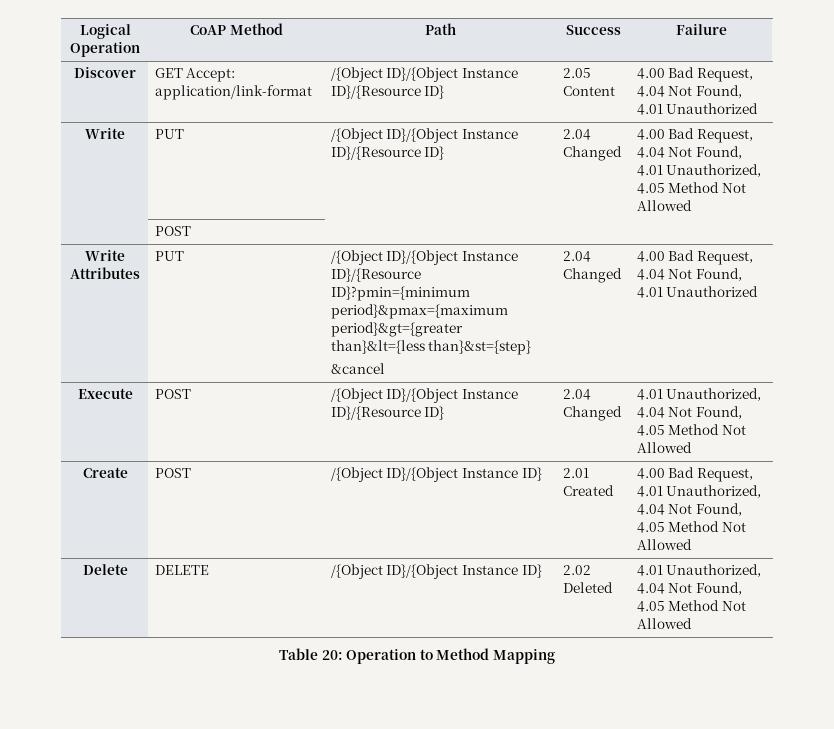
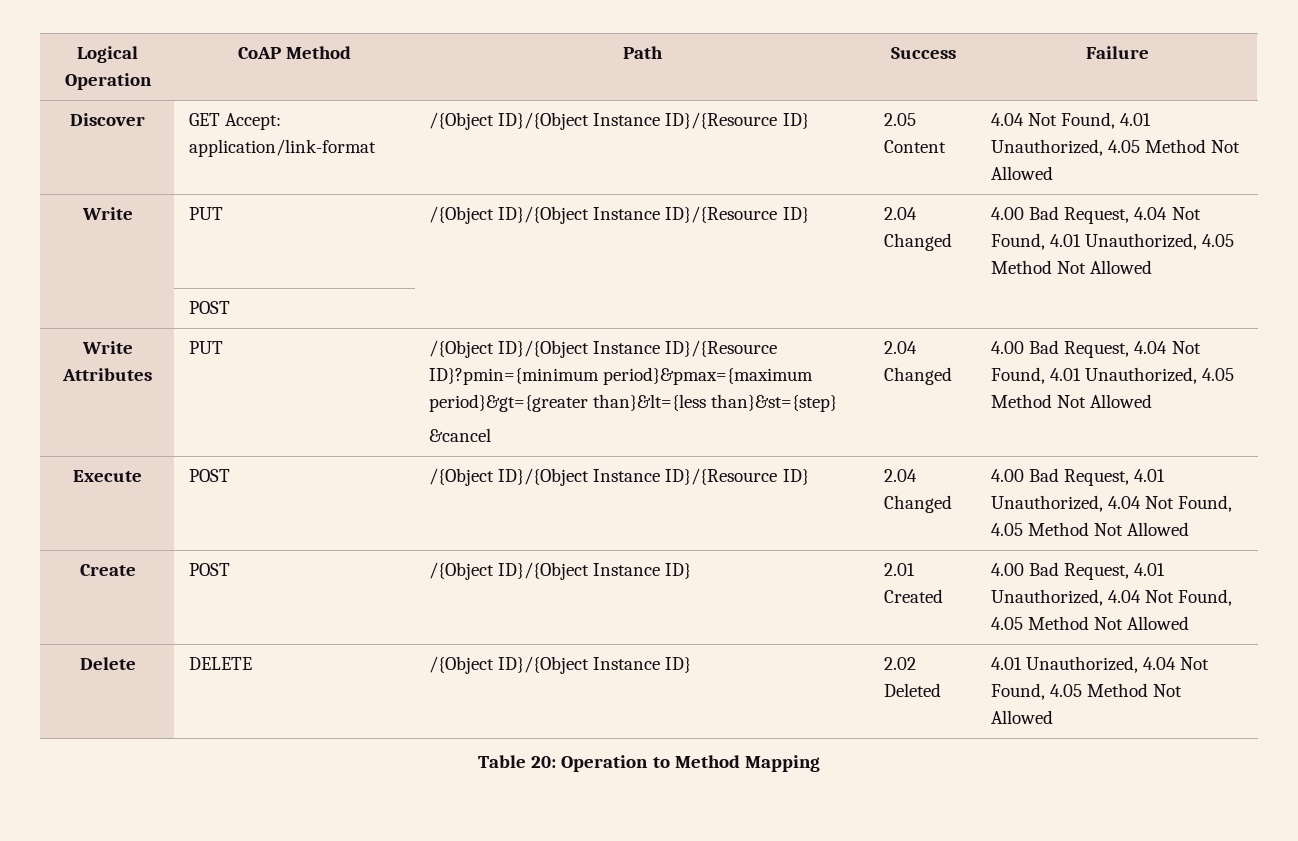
- Discover | GET Accept: application/link-format | /{Object ID}/{Object Instance ID}/{Resource ID} | 2.05 Content | 4.00 Bad Request, 4.04 Not Found, 4.01 Unauthorized
+ Discover | GET Accept: application/link-format | /{Object ID}/{Object Instance ID}/{Resource ID} | 2.05 Content | 4.04 Not Found, 4.01 Unauthorized, 4.05 Method Not Allowed
  Write Attributes | PUT | /{Object ID}/{Object Instance ID}/{Resource ID}?pmin={minimum period}&pmax={maximum period}&gt={greater than}&lt={less than}&st={step}
- &cancel | 2.04 Changed | 4.00 Bad Request, 4.04 Not Found, 4.01 Unauthorized
+ &cancel | 2.04 Changed | 4.00 Bad Request, 4.04 Not Found, 4.01 Unauthorized, 4.05 Method Not Allowed
- Execute | POST | /{Object ID}/{Object Instance ID}/{Resource ID} | 2.04 Changed | 4.01 Unauthorized, 4.04 Not Found, 4.05 Method Not Allowed
+ Execute | POST | /{Object ID}/{Object Instance ID}/{Resource ID} | 2.04 Changed | 4.00 Bad Request, 4.01 Unauthorized, 4.04 Not Found, 4.05 Method Not Allowed

